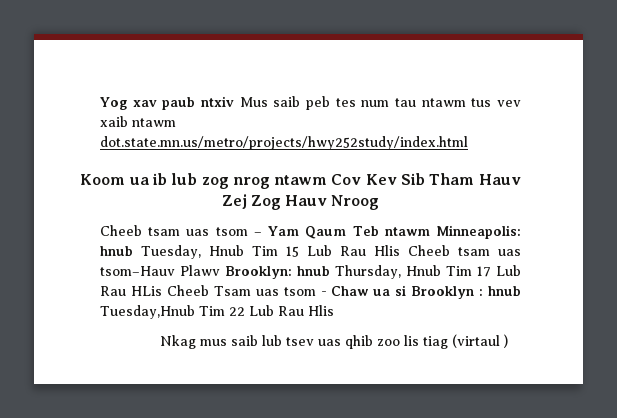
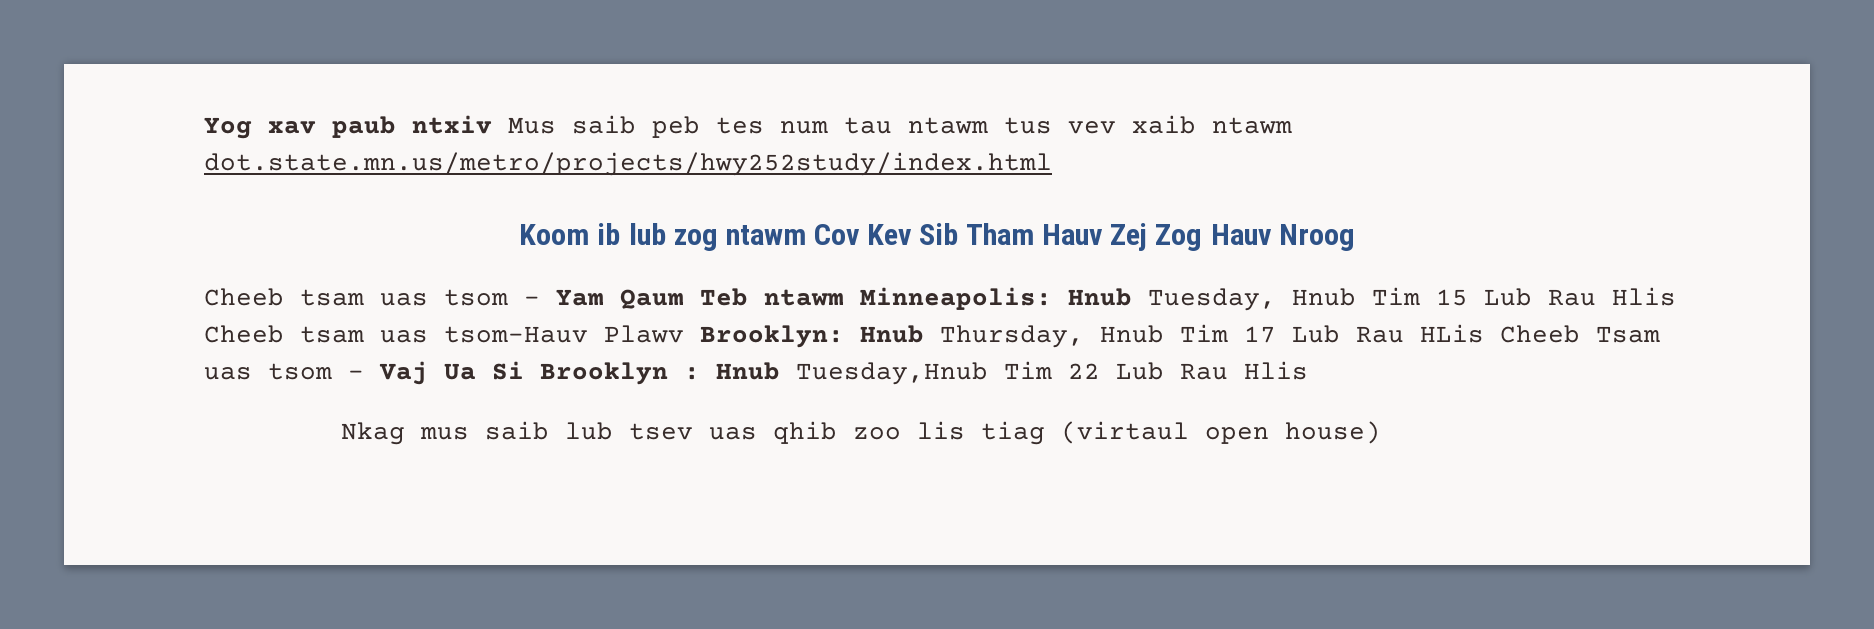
- Koom ua ib lub zog nrog ntawm Cov Kev Sib Tham Hauv Zej Zog Hauv Nroog
+ Koom ib lub zog ntawm Cov Kev Sib Tham Hauv Zej Zog Hauv Nroog
- Cheeb tsam uas tsom – Yam Qaum Teb ntawm Minneapolis: hnub Tuesday, Hnub Tim 15 Lub Rau Hlis Cheeb tsam uas tsom–Hauv Plawv Brooklyn: hnub Thursday, Hnub Tim 17 Lub Rau HLis Cheeb Tsam uas tsom - Chaw ua si Brooklyn : hnub Tuesday,Hnub Tim 22 Lub Rau Hlis
+ Cheeb tsam uas tsom – Yam Qaum Teb ntawm Minneapolis: Hnub Tuesday, Hnub Tim 15 Lub Rau Hlis Cheeb tsam uas tsom–Hauv Plawv Brooklyn: Hnub Thursday, Hnub Tim 17 Lub Rau HLis Cheeb Tsam uas tsom - Vaj Ua Si Brooklyn : Hnub Tuesday,Hnub Tim 22 Lub Rau Hlis
- Nkag mus saib lub tsev uas qhib zoo lis tiag (virtaul )
+ Nkag mus saib lub tsev uas qhib zoo lis tiag (virtaul open house)

